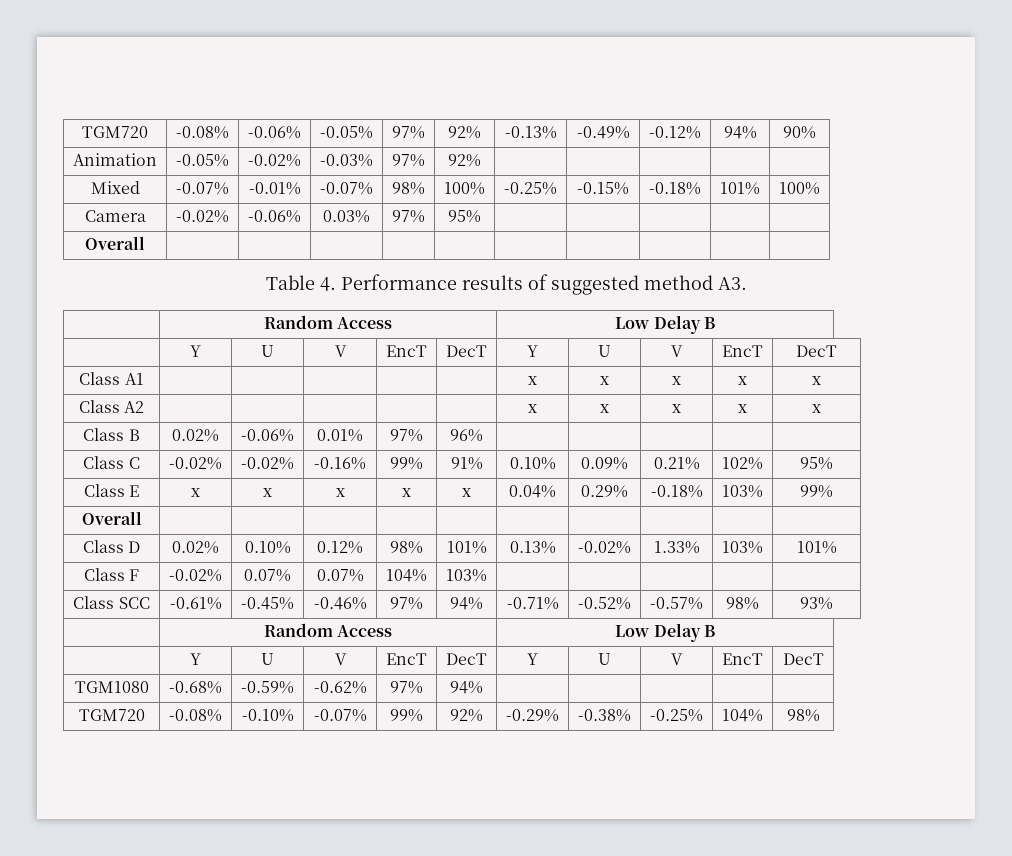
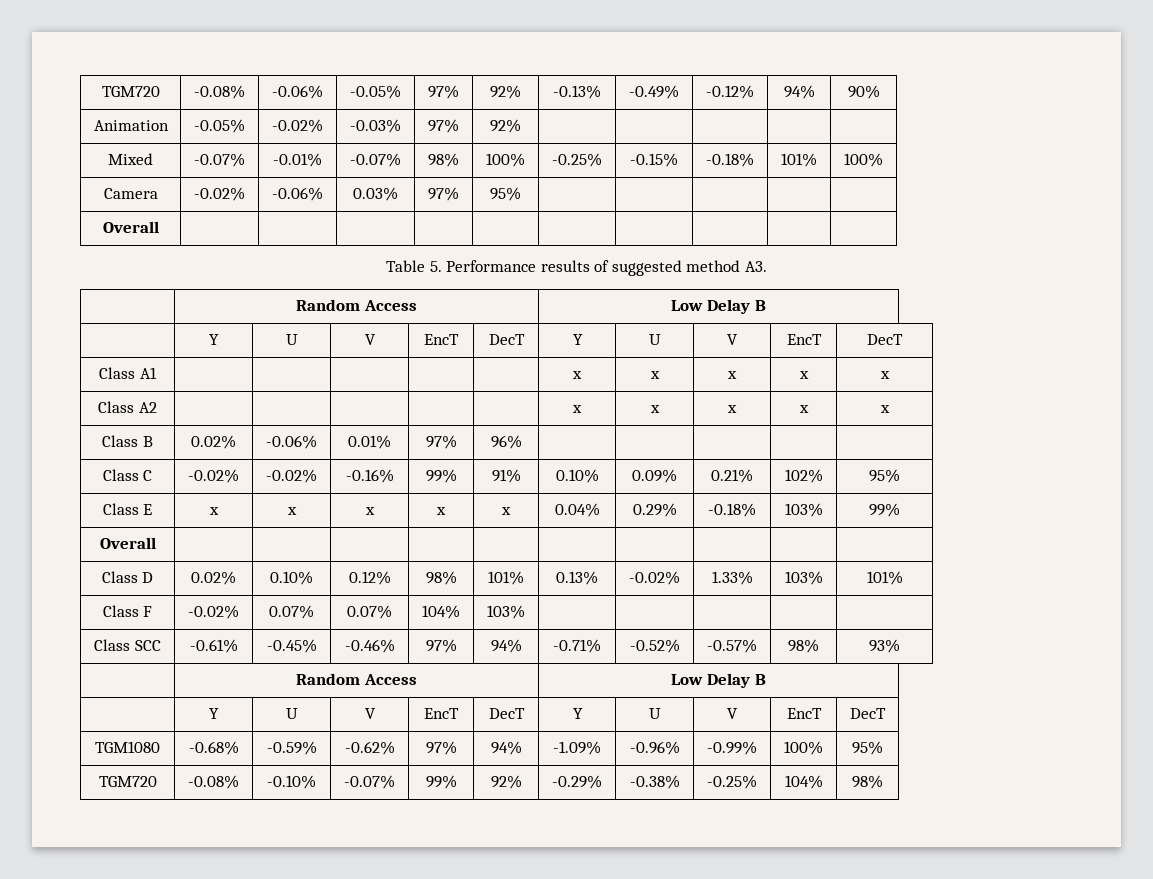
- Table 4. Performance results of suggested method A3.
+ Table 5. Performance results of suggested method A3.
- TGM1080 | -0.68% | -0.59% | -0.62% | 97% | 94% | | | | |
+ TGM1080 | -0.68% | -0.59% | -0.62% | 97% | 94% | -1.09% | -0.96% | -0.99% | 100% | 95%

